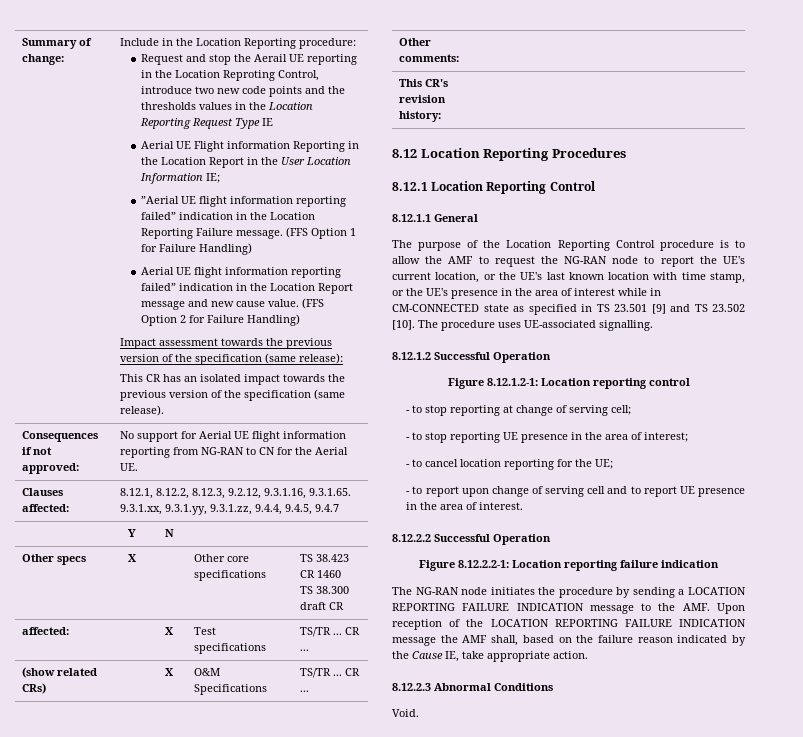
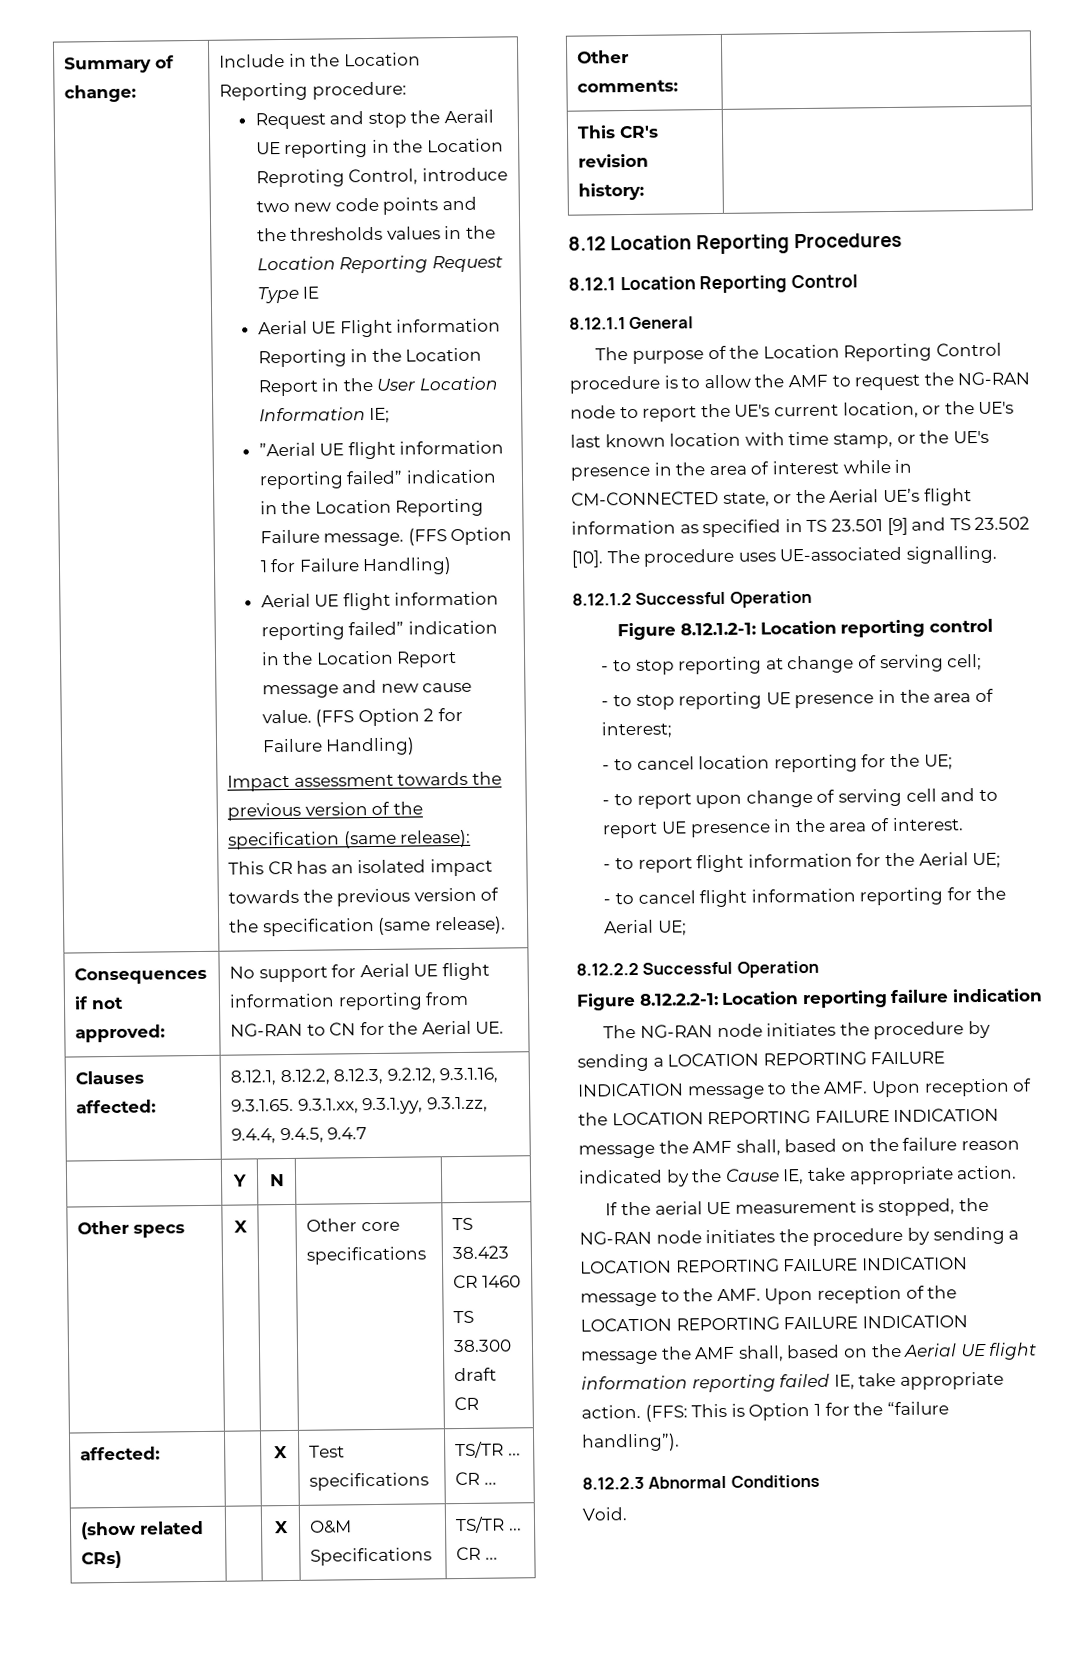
- The purpose of the Location Reporting Control procedure is to allow the AMF to request the NG-RAN node to report the UE's current location, or the UE's last known location with time stamp, or the UE's presence in the area of interest while in CM-CONNECTED state as specified in TS 23.501 [9] and TS 23.502 [10].
+ The purpose of the Location Reporting Control procedure is to allow the AMF to request the NG-RAN node to report the UE's current location, or the UE's last known location with time stamp, or the UE's presence in the area of interest while in CM-CONNECTED state, or the Aerial UE’s flight information as specified in TS 23.501 [9] and TS 23.502 [10].
+ - to report flight information for the Aerial UE;
+ - to cancel flight information reporting for the Aerial UE;
+ If the aerial UE measurement is stopped, the NG-RAN node initiates the procedure by sending a LOCATION REPORTING FAILURE INDICATION message to the AMF. Upon reception of the LOCATION REPORTING FAILURE INDICATION message the AMF shall, based on the Aerial UE flight information reporting failed IE, take appropriate action. (FFS: This is Option 1 for the “failure handling”).

